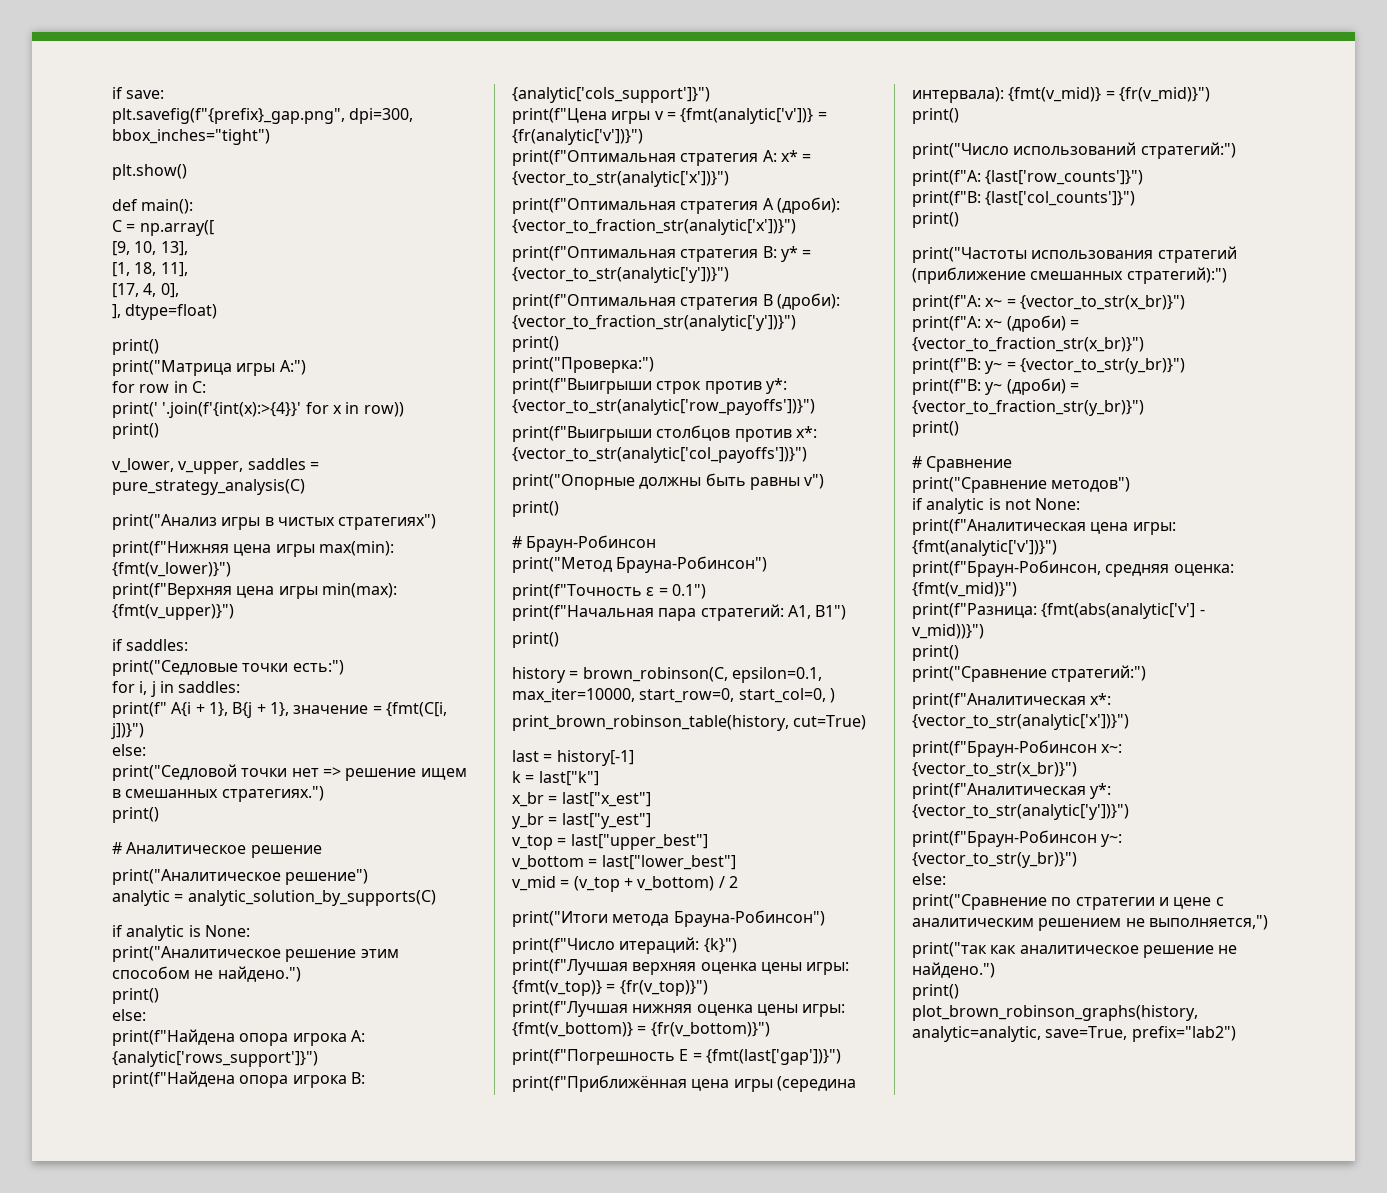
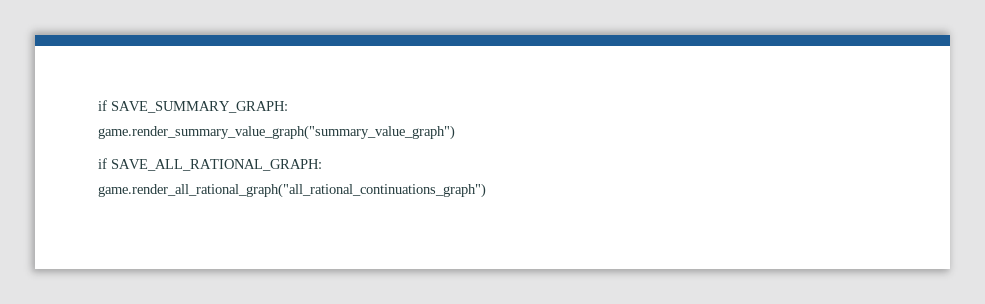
- if save:
- plt.savefig(f"{prefix}_gap.png", dpi=300, bbox_inches="tight")
- plt.show()
- def main():
- C = np.array([
- [9, 10, 13],
- [1, 18, 11],
- [17, 4, 0],
- ], dtype=float)
- print()
- print("Матрица игры A:")
- for row in C:
- print(' '.join(f'{int(x):>{4}}' for x in row))
- print()
- v_lower, v_upper, saddles = pure_strategy_analysis(C)
- print("Анализ игры в чистых стратегиях")
- print(f"Нижняя цена игры max(min): {fmt(v_lower)}")
- print(f"Верхняя цена игры min(max): {fmt(v_upper)}")
- if saddles:
- print("Седловые точки есть:")
- for i, j in saddles:
- print(f" A{i + 1}, B{j + 1}, значение = {fmt(C[i, j])}")
- else:
- print("Седловой точки нет => решение ищем в смешанных стратегиях.")
- print()
- # Аналитическое решение
- print("Аналитическое решение")
- analytic = analytic_solution_by_supports(C)
- if analytic is None:
- print("Аналитическое решение этим способом не найдено.")
- print()
- else:
- print(f"Найдена опора игрока A: {analytic['rows_support']}")
- print(f"Найдена опора игрока B: {analytic['cols_support']}")
- print(f"Цена игры v = {fmt(analytic['v'])} = {fr(analytic['v'])}")
- print(f"Оптимальная стратегия A: x* = {vector_to_str(analytic['x'])}")
- print(f"Оптимальная стратегия A (дроби): {vector_to_fraction_str(analytic['x'])}")
- print(f"Оптимальная стратегия B: y* = {vector_to_str(analytic['y'])}")
- print(f"Оптимальная стратегия B (дроби): {vector_to_fraction_str(analytic['y'])}")
- print()
- print("Проверка:")
- print(f"Выигрыши строк против y*: {vector_to_str(analytic['row_payoffs'])}")
- print(f"Выигрыши столбцов против x*: {vector_to_str(analytic['col_payoffs'])}")
- print("Опорные должны быть равны v")
- print()
- # Браун-Робинсон
- print("Метод Брауна-Робинсон")
- print(f"Точность ε = 0.1")
- print(f"Начальная пара стратегий: A1, B1")
- print()
- history = brown_robinson(C, epsilon=0.1, max_iter=10000, start_row=0, start_col=0, )
- print_brown_robinson_table(history, cut=True)
- last = history[-1]
- k = last["k"]
- x_br = last["x_est"]
- y_br = last["y_est"]
- v_top = last["upper_best"]
- v_bottom = last["lower_best"]
- v_mid = (v_top + v_bottom) / 2
- print("Итоги метода Брауна-Робинсон")
- print(f"Число итераций: {k}")
- print(f"Лучшая верхняя оценка цены игры: {fmt(v_top)} = {fr(v_top)}")
- print(f"Лучшая нижняя оценка цены игры: {fmt(v_bottom)} = {fr(v_bottom)}")
- print(f"Погрешность E = {fmt(last['gap'])}")
- print(f"Приближённая цена игры (середина интервала): {fmt(v_mid)} = {fr(v_mid)}")
- print()
- print("Число использований стратегий:")
- print(f"A: {last['row_counts']}")
- print(f"B: {last['col_counts']}")
- print()
- print("Частоты использования стратегий (приближение смешанных стратегий):")
- print(f"A: x~ = {vector_to_str(x_br)}")
- print(f"A: x~ (дроби) = {vector_to_fraction_str(x_br)}")
- print(f"B: y~ = {vector_to_str(y_br)}")
- print(f"B: y~ (дроби) = {vector_to_fraction_str(y_br)}")
- print()
- # Сравнение
- print("Сравнение методов")
- if analytic is not None:
- print(f"Аналитическая цена игры: {fmt(analytic['v'])}")
- print(f"Браун-Робинсон, средняя оценка: {fmt(v_mid)}")
- print(f"Разница: {fmt(abs(analytic['v'] - v_mid))}")
- print()
- print("Сравнение стратегий:")
- print(f"Аналитическая x*: {vector_to_str(analytic['x'])}")
- print(f"Браун-Робинсон x~: {vector_to_str(x_br)}")
- print(f"Аналитическая y*: {vector_to_str(analytic['y'])}")
- print(f"Браун-Робинсон y~: {vector_to_str(y_br)}")
- else:
- print("Сравнение по стратегии и цене с аналитическим решением не выполняется,")
- print("так как аналитическое решение не найдено.")
- print()
- plot_brown_robinson_graphs(history, analytic=analytic, save=True, prefix="lab2")
+ if SAVE_SUMMARY_GRAPH:
+ game.render_summary_value_graph("summary_value_graph")
+ if SAVE_ALL_RATIONAL_GRAPH:
+ game.render_all_rational_graph("all_rational_continuations_graph")

